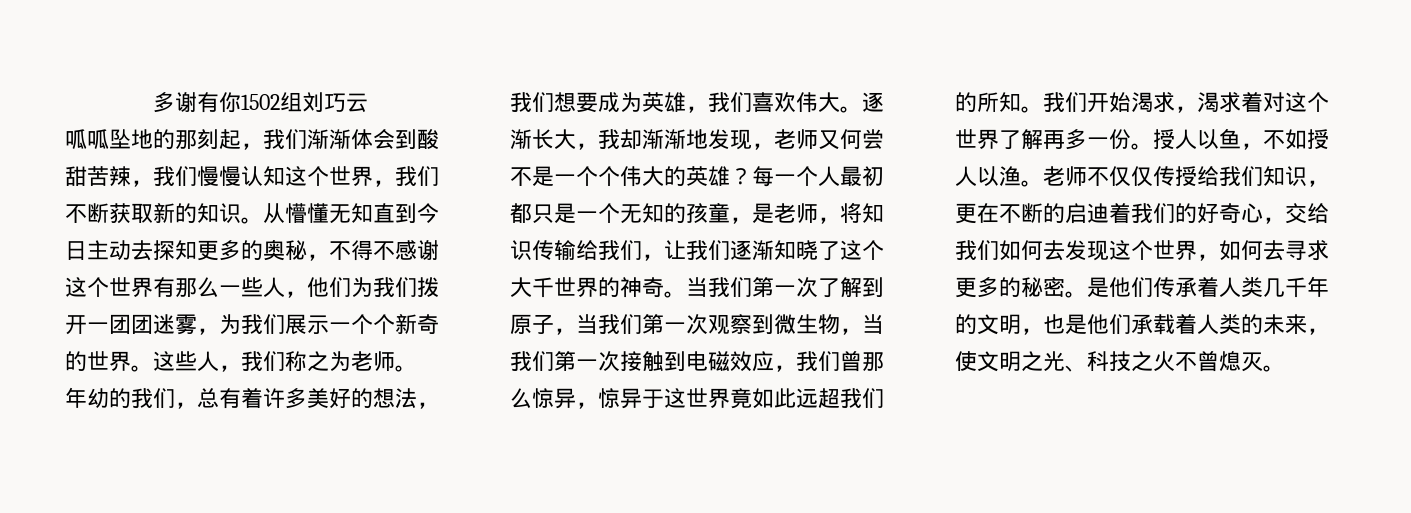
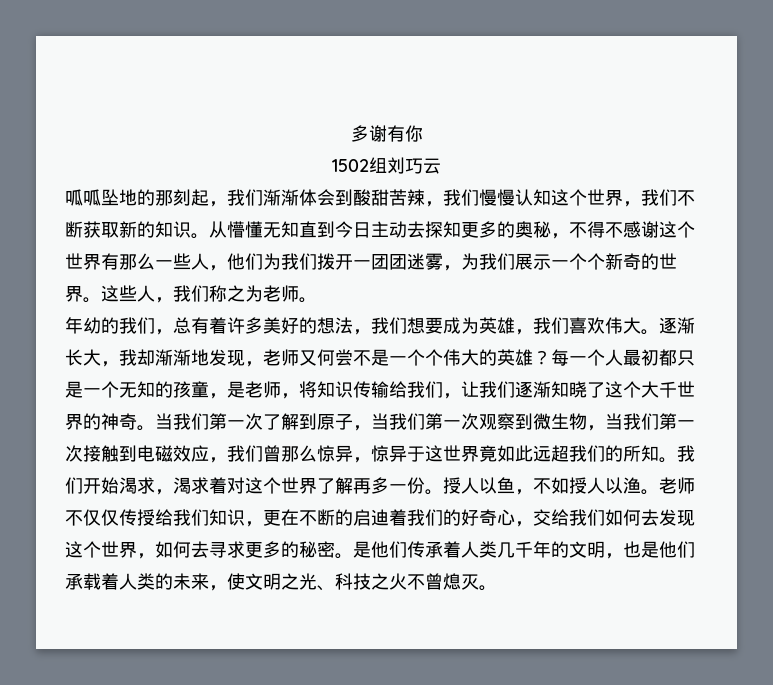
- 多谢有你1502组刘巧云
+ 多谢有你
+ 1502组刘巧云

